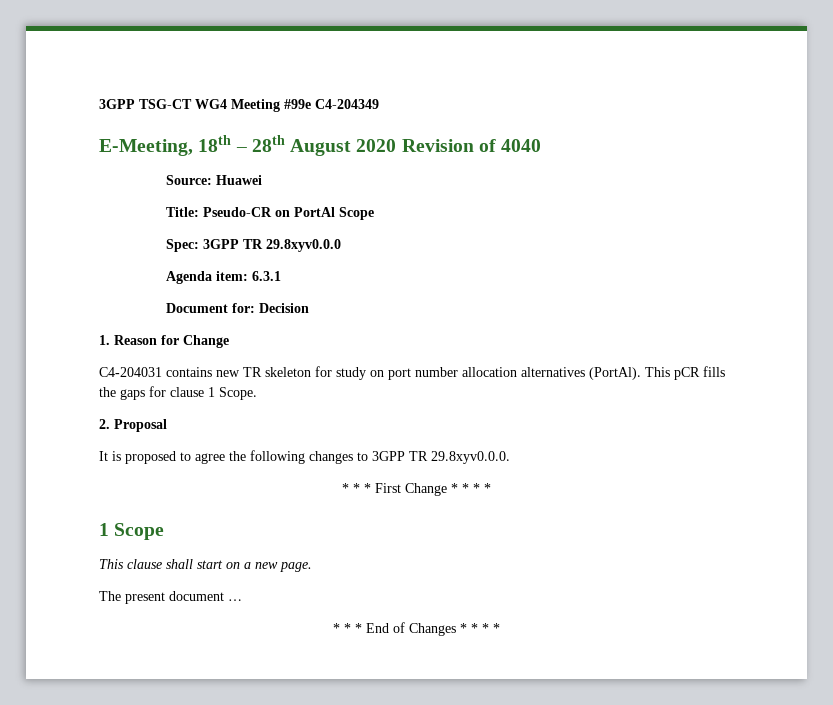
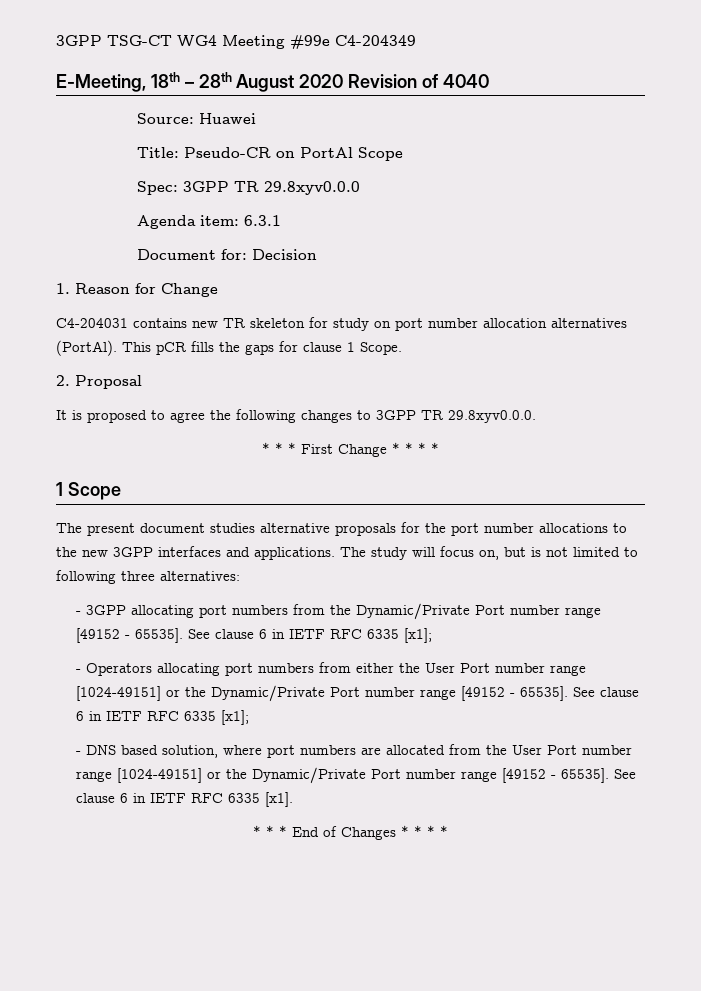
- This clause shall start on a new page.
- The present document …
+ The present document studies alternative proposals for the port number allocations to the new 3GPP interfaces and applications. The study will focus on, but is not limited to following three alternatives:
+ - 3GPP allocating port numbers from the Dynamic/Private Port number range [49152 - 65535]. See clause 6 in IETF RFC 6335 [x1];
+ - Operators allocating port numbers from either the User Port number range [1024-49151] or the Dynamic/Private Port number range [49152 - 65535]. See clause 6 in IETF RFC 6335 [x1];
+ - DNS based solution, where port numbers are allocated from the User Port number range [1024-49151] or the Dynamic/Private Port number range [49152 - 65535]. See clause 6 in IETF RFC 6335 [x1].

